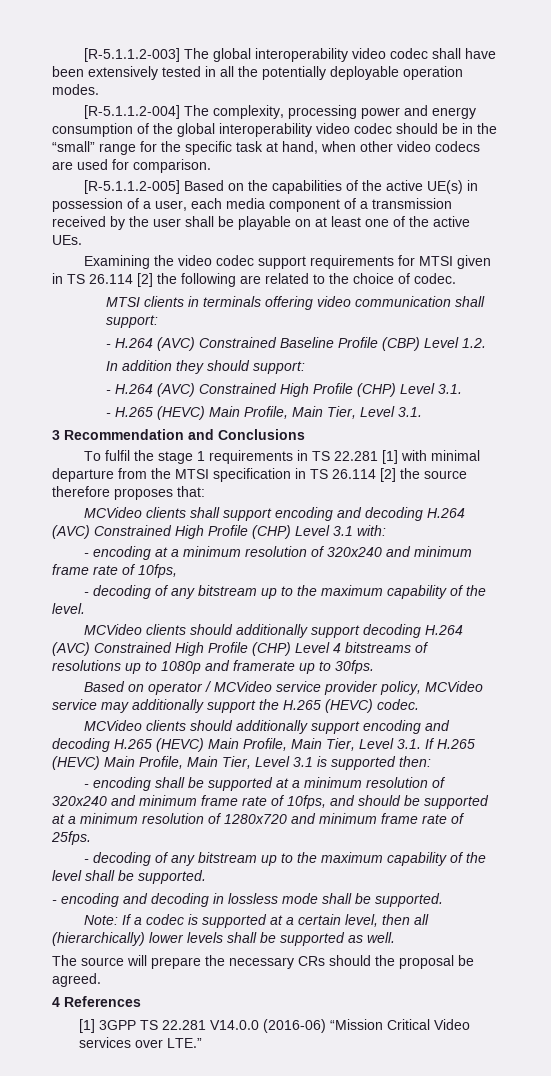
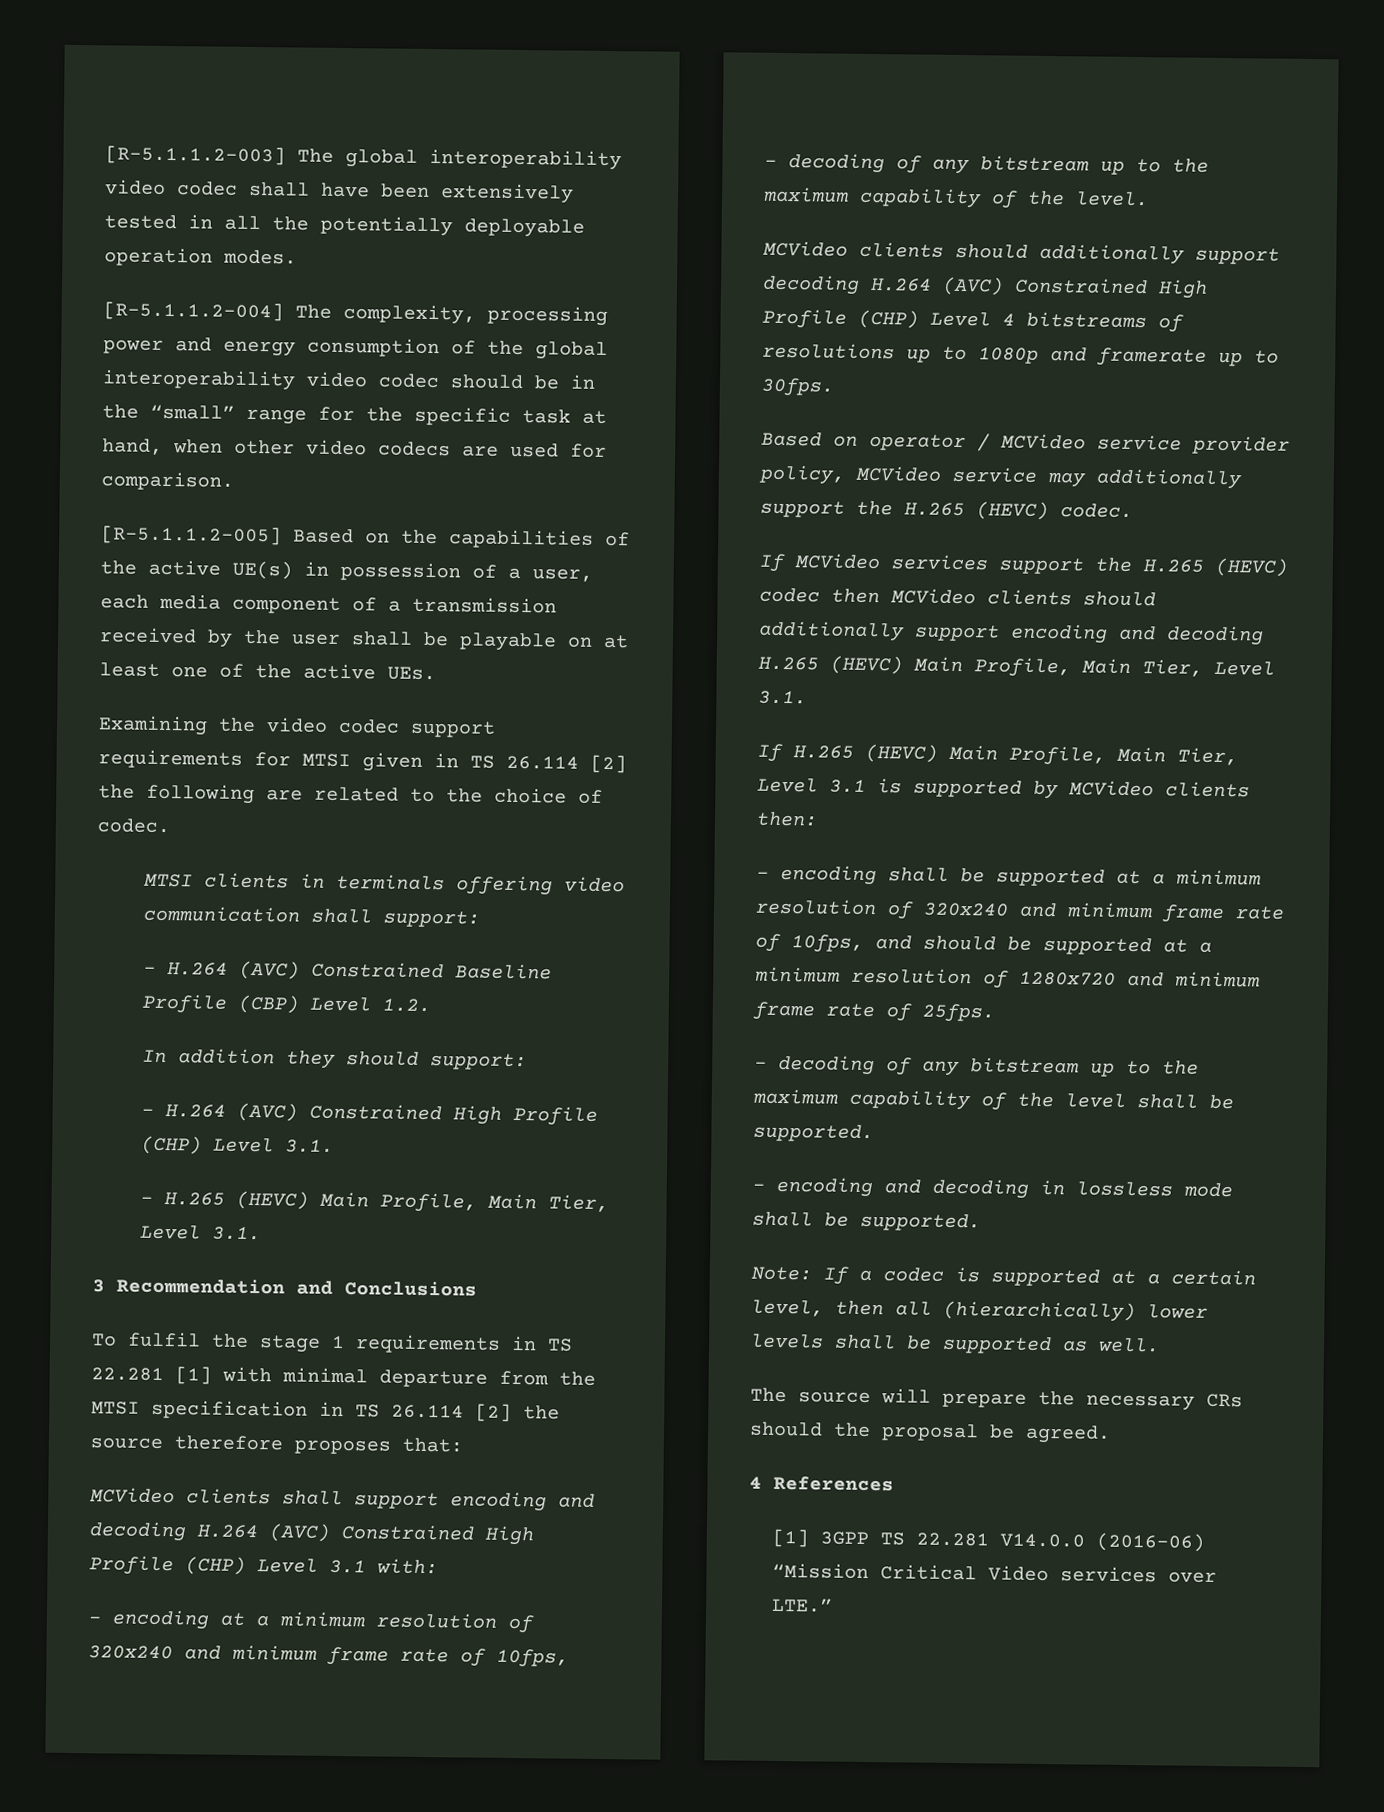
- MCVideo clients should additionally support encoding and decoding H.265 (HEVC) Main Profile, Main Tier, Level 3.1. If H.265 (HEVC) Main Profile, Main Tier, Level 3.1 is supported then:
+ If MCVideo services support the H.265 (HEVC) codec then MCVideo clients should additionally support encoding and decoding H.265 (HEVC) Main Profile, Main Tier, Level 3.1.
+ If H.265 (HEVC) Main Profile, Main Tier, Level 3.1 is supported by MCVideo clients then:

